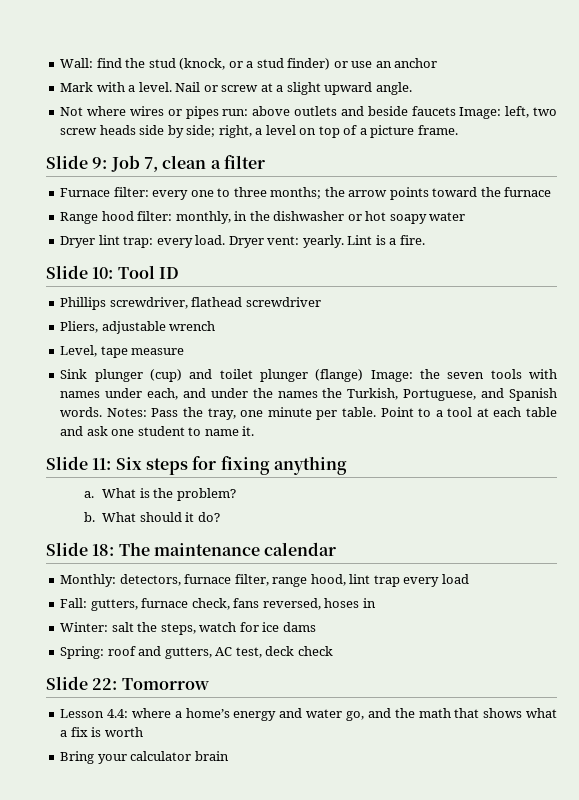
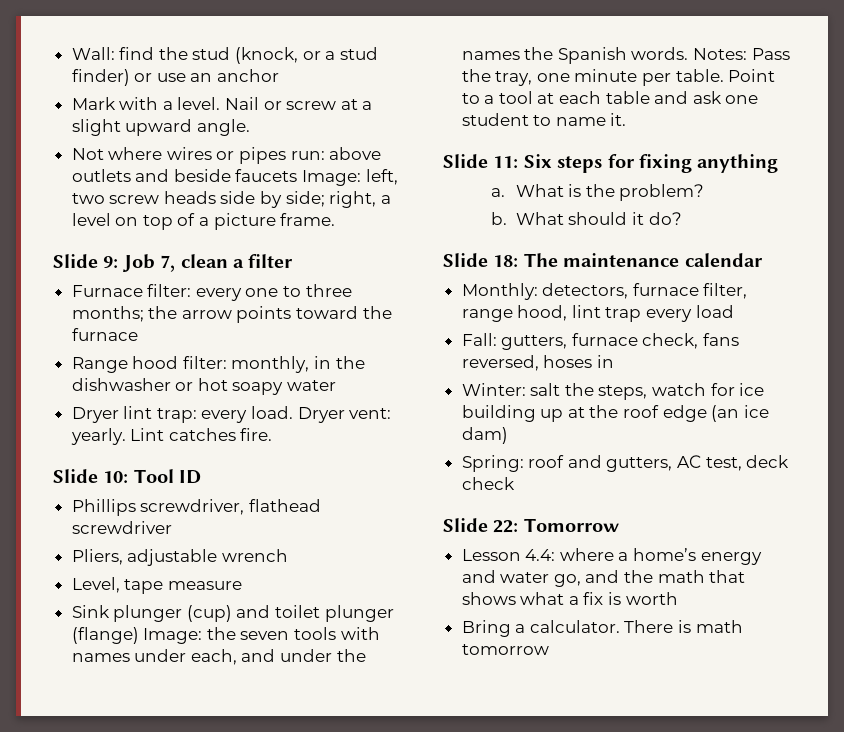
- Lint is a fire.
+ Lint catches fire.
- Sink plunger (cup) and toilet plunger (flange) Image: the seven tools with names under each, and under the names the Turkish, Portuguese, and Spanish words.
+ Sink plunger (cup) and toilet plunger (flange) Image: the seven tools with names under each, and under the names the Spanish words.
- Winter: salt the steps, watch for ice dams
+ Winter: salt the steps, watch for ice building up at the roof edge (an ice dam)
- Bring your calculator brain
+ Bring a calculator. There is math tomorrow

